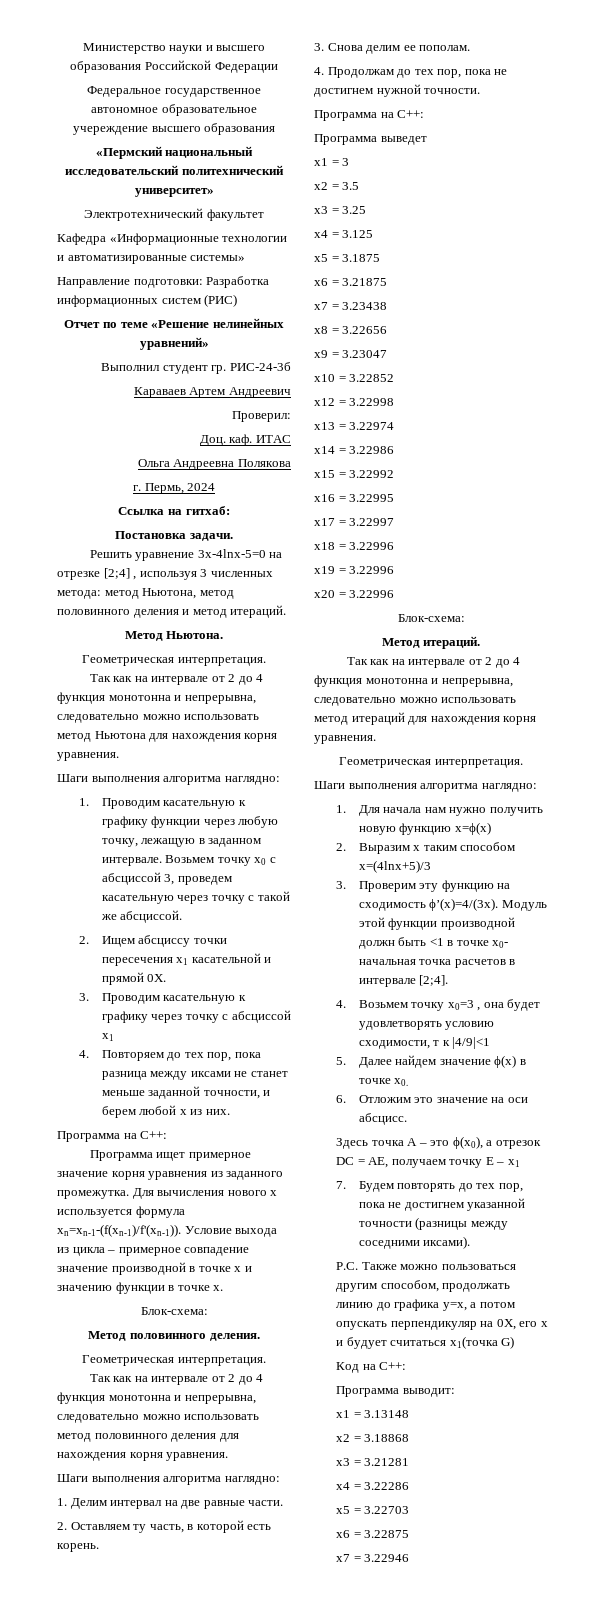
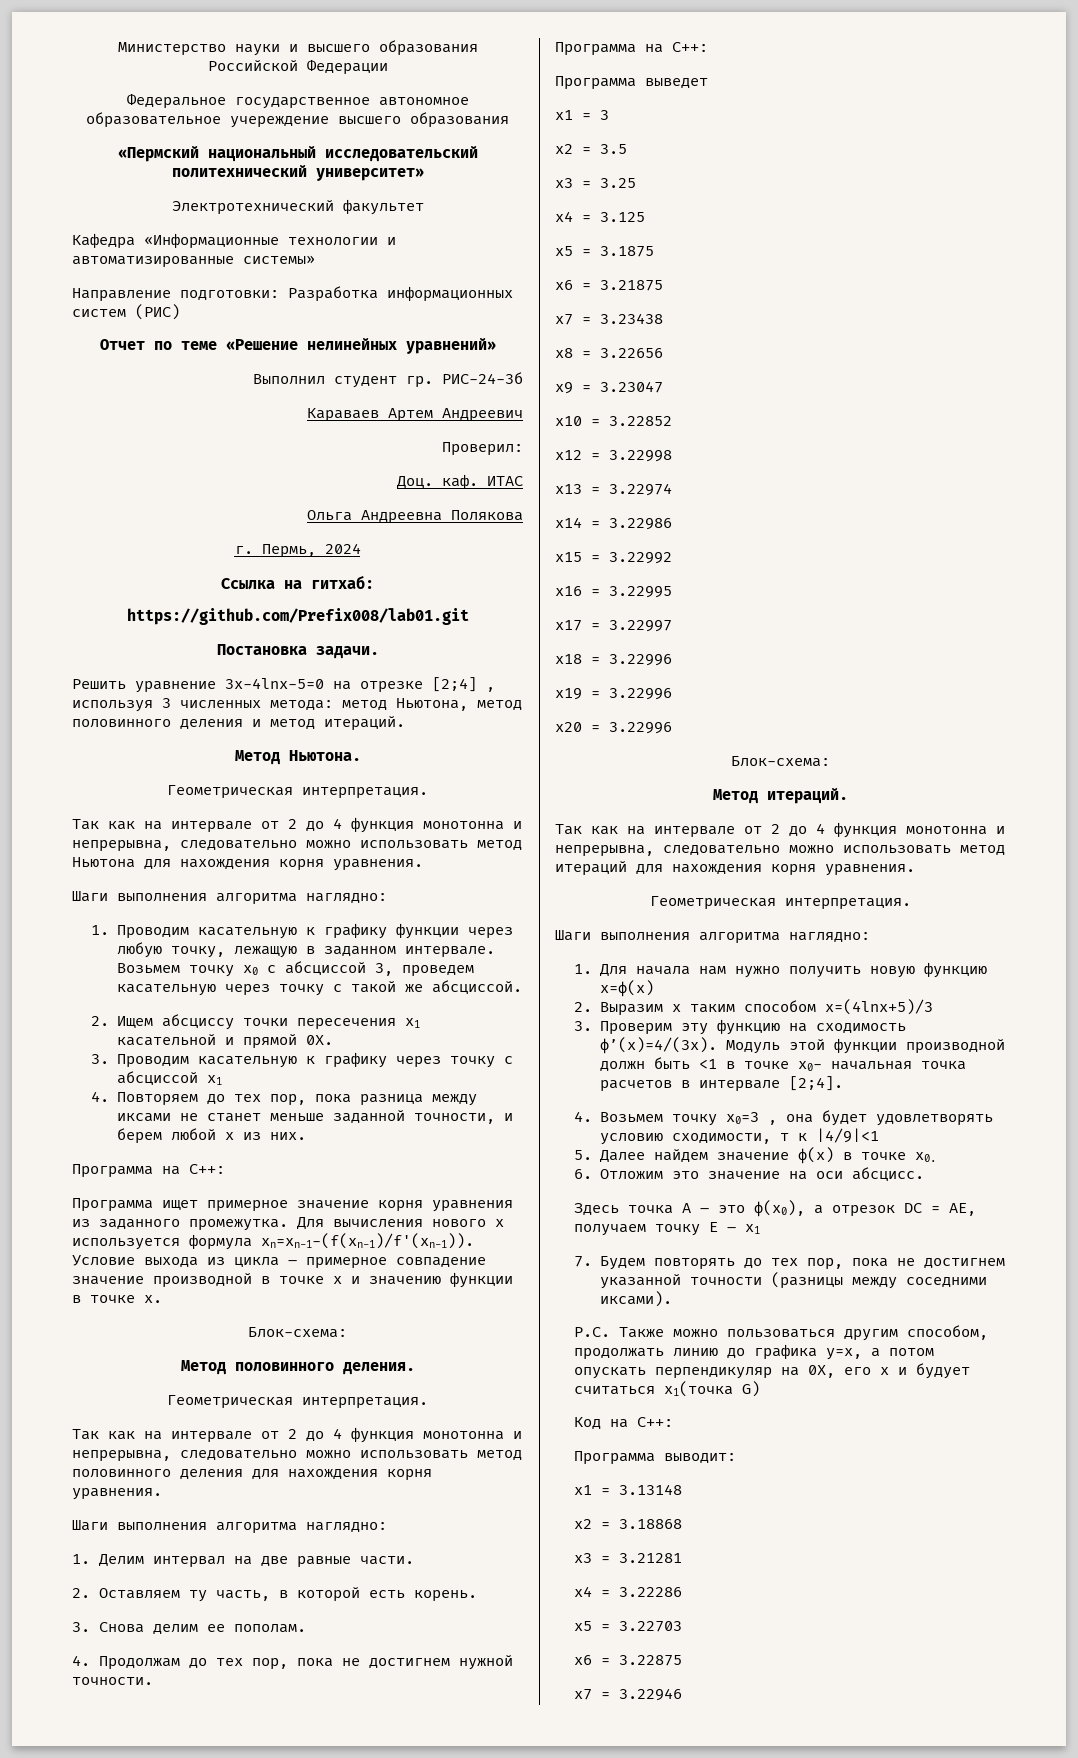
+ https://github.com/Prefix008/lab01.git

